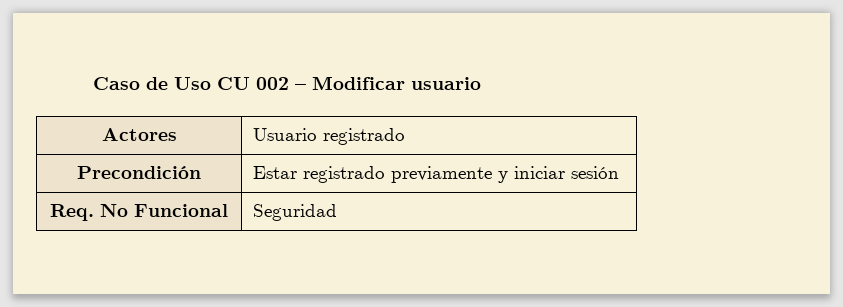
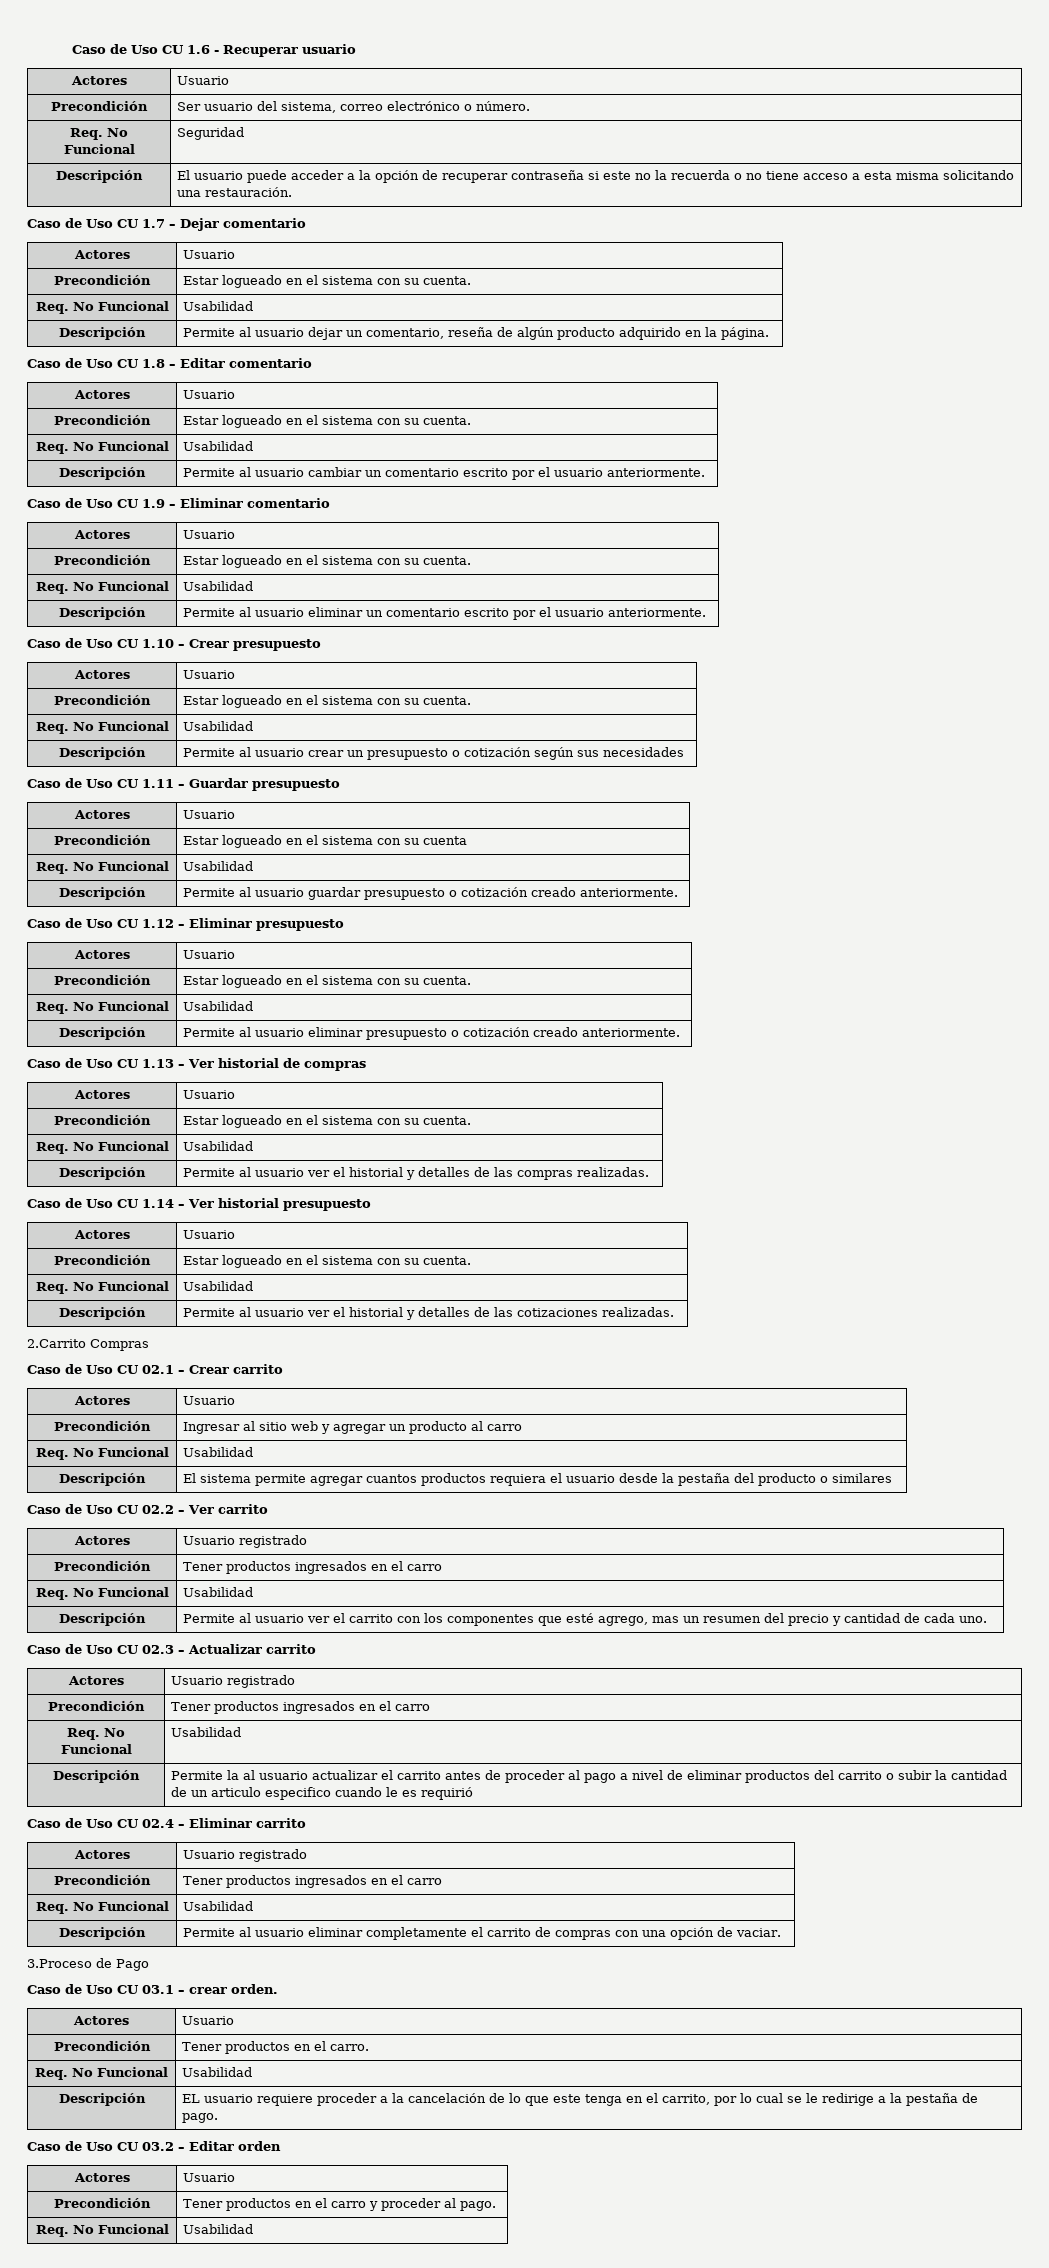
- Caso de Uso CU 002 – Modificar usuario
+ Caso de Uso CU 1.6 - Recuperar usuario
+ Actores | Usuario
+ Precondición | Ser usuario del sistema, correo electrónico o número.
+ Req. No Funcional | Seguridad
+ Descripción | El usuario puede acceder a la opción de recuperar contraseña si este no la recuerda o no tiene acceso a esta misma solicitando una restauración.
+ Caso de Uso CU 1.7 – Dejar comentario
+ Actores | Usuario
+ Precondición | Estar logueado en el sistema con su cuenta.
+ Req. No Funcional | Usabilidad
+ Descripción | Permite al usuario dejar un comentario, reseña de algún producto adquirido en la página.
+ Caso de Uso CU 1.8 – Editar comentario
+ Actores | Usuario
+ Precondición | Estar logueado en el sistema con su cuenta.
+ Req. No Funcional | Usabilidad
+ Descripción | Permite al usuario cambiar un comentario escrito por el usuario anteriormente.
+ Caso de Uso CU 1.9 – Eliminar comentario
+ Actores | Usuario
+ Precondición | Estar logueado en el sistema con su cuenta.
+ Req. No Funcional | Usabilidad
+ Descripción | Permite al usuario eliminar un comentario escrito por el usuario anteriormente.
+ Caso de Uso CU 1.10 – Crear presupuesto
+ Actores | Usuario
+ Precondición | Estar logueado en el sistema con su cuenta.
+ Req. No Funcional | Usabilidad
+ Descripción | Permite al usuario crear un presupuesto o cotización según sus necesidades
+ Caso de Uso CU 1.11 – Guardar presupuesto
+ Actores | Usuario
+ Precondición | Estar logueado en el sistema con su cuenta
+ Req. No Funcional | Usabilidad
+ Descripción | Permite al usuario guardar presupuesto o cotización creado anteriormente.
+ Caso de Uso CU 1.12 – Eliminar presupuesto
+ Actores | Usuario
+ Precondición | Estar logueado en el sistema con su cuenta.
+ Req. No Funcional | Usabilidad
+ Descripción | Permite al usuario eliminar presupuesto o cotización creado anteriormente.
+ Caso de Uso CU 1.13 – Ver historial de compras
+ Actores | Usuario
+ Precondición | Estar logueado en el sistema con su cuenta.
+ Req. No Funcional | Usabilidad
+ Descripción | Permite al usuario ver el historial y detalles de las compras realizadas.
+ Caso de Uso CU 1.14 – Ver historial presupuesto
+ Actores | Usuario
+ Precondición | Estar logueado en el sistema con su cuenta.
+ Req. No Funcional | Usabilidad
+ Descripción | Permite al usuario ver el historial y detalles de las cotizaciones realizadas.
+ 2.Carrito Compras
+ Caso de Uso CU 02.1 – Crear carrito
+ Actores | Usuario
+ Precondición | Ingresar al sitio web y agregar un producto al carro
+ Req. No Funcional | Usabilidad
+ Descripción | El sistema permite agregar cuantos productos requiera el usuario desde la pestaña del producto o similares
+ Caso de Uso CU 02.2 – Ver carrito
  Actores | Usuario registrado
- Precondición | Estar registrado previamente y iniciar sesión
- Req. No Funcional | Seguridad
+ Precondición | Tener productos ingresados en el carro
+ Req. No Funcional | Usabilidad
+ Descripción | Permite al usuario ver el carrito con los componentes que esté agrego, mas un resumen del precio y cantidad de cada uno.
+ Caso de Uso CU 02.3 – Actualizar carrito
+ Actores | Usuario registrado
+ Precondición | Tener productos ingresados en el carro
+ Req. No Funcional | Usabilidad
+ Descripción | Permite la al usuario actualizar el carrito antes de proceder al pago a nivel de eliminar productos del carrito o subir la cantidad de un articulo especifico cuando le es requirió
+ Caso de Uso CU 02.4 – Eliminar carrito
+ Actores | Usuario registrado
+ Precondición | Tener productos ingresados en el carro
+ Req. No Funcional | Usabilidad
+ Descripción | Permite al usuario eliminar completamente el carrito de compras con una opción de vaciar.
+ 3.Proceso de Pago
+ Caso de Uso CU 03.1 – crear orden.
+ Actores | Usuario
+ Precondición | Tener productos en el carro.
+ Req. No Funcional | Usabilidad
+ Descripción | EL usuario requiere proceder a la cancelación de lo que este tenga en el carrito, por lo cual se le redirige a la pestaña de pago.
+ Caso de Uso CU 03.2 – Editar orden
+ Actores | Usuario
+ Precondición | Tener productos en el carro y proceder al pago.
+ Req. No Funcional | Usabilidad

